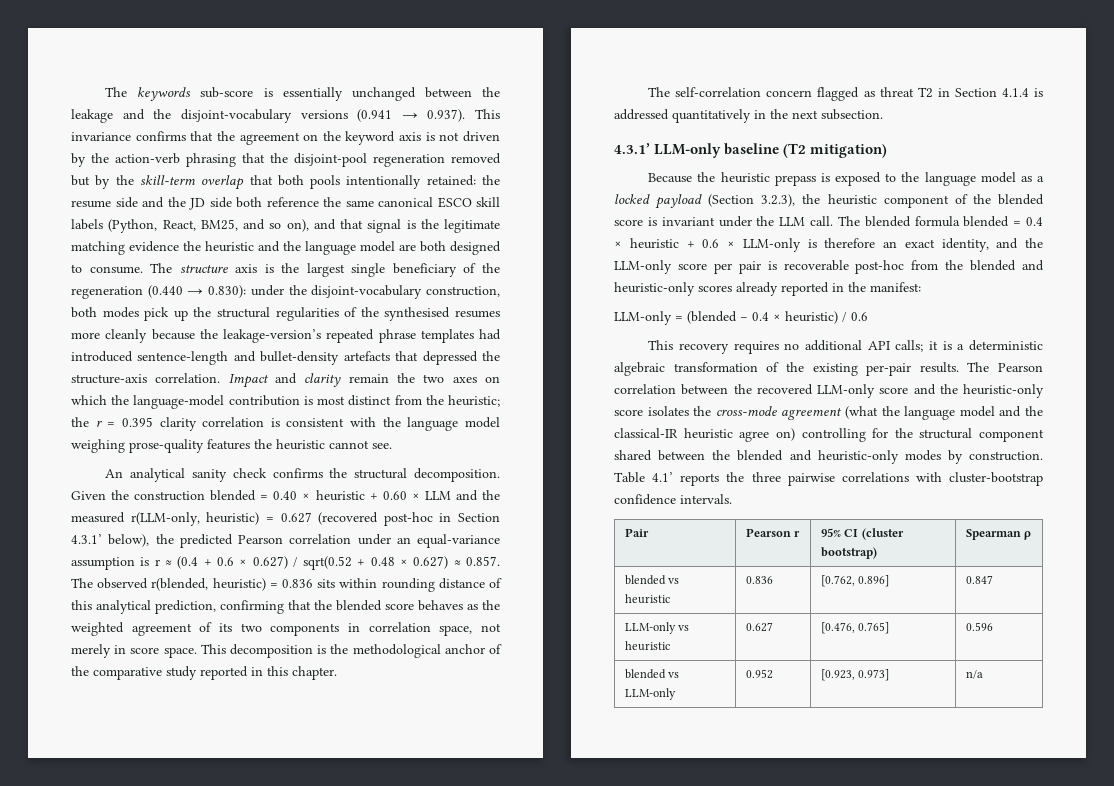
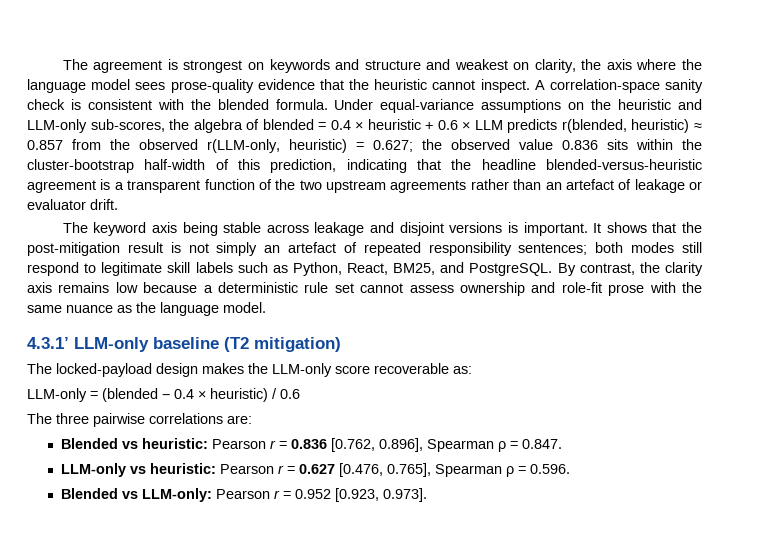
- The keywords sub-score is essentially unchanged between the leakage and the disjoint-vocabulary versions (0.941 → 0.937). This invariance confirms that the agreement on the keyword axis is not driven by the action-verb phrasing that the disjoint-pool regeneration removed but by the skill-term overlap that both pools intentionally retained: the resume side and the JD side both reference the same canonical ESCO skill labels (Python, React, BM25, and so on), and that signal is the legitimate matching evidence the heuristic and the language model are both designed to consume. The structure axis is the largest single beneficiary of the regeneration (0.440 → 0.830): under the disjoint-vocabulary construction, both modes pick up the structural regularities of the synthesised resumes more cleanly because the leakage-version’s repeated phrase templates had introduced sentence-length and bullet-density artefacts that depressed the structure-axis correlation. Impact and clarity remain the two axes on which the language-model contribution is most distinct from the heuristic; the r = 0.395 clarity correlation is consistent with the language model weighing prose-quality features the heuristic cannot see.
- An analytical sanity check confirms the structural decomposition. Given the construction blended = 0.40 × heuristic + 0.60 × LLM and the measured r(LLM-only, heuristic) = 0.627 (recovered post-hoc in Section 4.3.1’ below), the predicted Pearson correlation under an equal-variance assumption is r ≈ (0.4 + 0.6 × 0.627) / sqrt(0.52 + 0.48 × 0.627) ≈ 0.857. The observed r(blended, heuristic) = 0.836 sits within rounding distance of this analytical prediction, confirming that the blended score behaves as the weighted agreement of its two components in correlation space, not merely in score space. This decomposition is the methodological anchor of the comparative study reported in this chapter.
- The self-correlation concern flagged as threat T2 in Section 4.1.4 is addressed quantitatively in the next subsection.
+ The agreement is strongest on keywords and structure and weakest on clarity, the axis where the language model sees prose-quality evidence that the heuristic cannot inspect. A correlation-space sanity check is consistent with the blended formula. Under equal-variance assumptions on the heuristic and LLM-only sub-scores, the algebra of blended = 0.4 × heuristic + 0.6 × LLM predicts r(blended, heuristic) ≈ 0.857 from the observed r(LLM-only, heuristic) = 0.627; the observed value 0.836 sits within the cluster-bootstrap half-width of this prediction, indicating that the headline blended-versus-heuristic agreement is a transparent function of the two upstream agreements rather than an artefact of leakage or evaluator drift.
+ The keyword axis being stable across leakage and disjoint versions is important. It shows that the post-mitigation result is not simply an artefact of repeated responsibility sentences; both modes still respond to legitimate skill labels such as Python, React, BM25, and PostgreSQL. By contrast, the clarity axis remains low because a deterministic rule set cannot assess ownership and role-fit prose with the same nuance as the language model.
  4.3.1’ LLM-only baseline (T2 mitigation)
- Because the heuristic prepass is exposed to the language model as a locked payload (Section 3.2.3), the heuristic component of the blended score is invariant under the LLM call. The blended formula blended = 0.4 × heuristic + 0.6 × LLM-only is therefore an exact identity, and the LLM-only score per pair is recoverable post-hoc from the blended and heuristic-only scores already reported in the manifest:
+ The locked-payload design makes the LLM-only score recoverable as:
- This recovery requires no additional API calls; it is a deterministic algebraic transformation of the existing per-pair results. The Pearson correlation between the recovered LLM-only score and the heuristic-only score isolates the cross-mode agreement (what the language model and the classical-IR heuristic agree on) controlling for the structural component shared between the blended and heuristic-only modes by construction. Table 4.1’ reports the three pairwise correlations with cluster-bootstrap confidence intervals.
- Pair | Pearson r | 95% CI (cluster bootstrap) | Spearman ρ
- blended vs heuristic | 0.836 | [0.762, 0.896] | 0.847
- LLM-only vs heuristic | 0.627 | [0.476, 0.765] | 0.596
- blended vs LLM-only | 0.952 | [0.923, 0.973] | n/a
+ The three pairwise correlations are:
+ Blended vs heuristic: Pearson r = 0.836 [0.762, 0.896], Spearman ρ = 0.847.
+ LLM-only vs heuristic: Pearson r = 0.627 [0.476, 0.765], Spearman ρ = 0.596.
+ Blended vs LLM-only: Pearson r = 0.952 [0.923, 0.973].

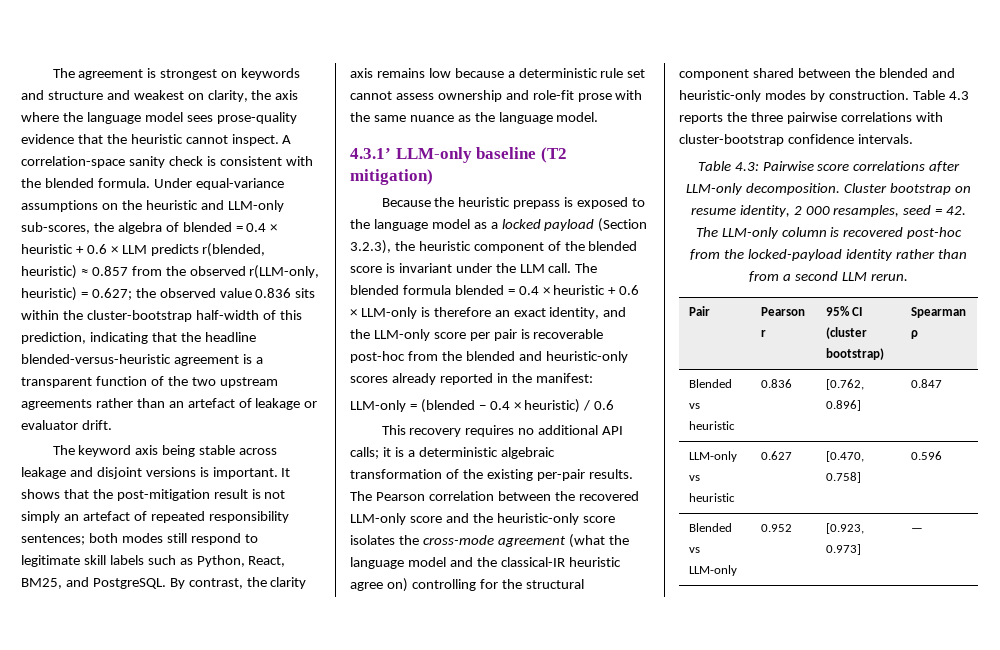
- The locked-payload design makes the LLM-only score recoverable as:
+ Because the heuristic prepass is exposed to the language model as a locked payload (Section 3.2.3), the heuristic component of the blended score is invariant under the LLM call. The blended formula blended = 0.4 × heuristic + 0.6 × LLM-only is therefore an exact identity, and the LLM-only score per pair is recoverable post-hoc from the blended and heuristic-only scores already reported in the manifest:
- The three pairwise correlations are:
- Blended vs heuristic: Pearson r = 0.836 [0.762, 0.896], Spearman ρ = 0.847.
- LLM-only vs heuristic: Pearson r = 0.627 [0.476, 0.765], Spearman ρ = 0.596.
- Blended vs LLM-only: Pearson r = 0.952 [0.923, 0.973].
+ This recovery requires no additional API calls; it is a deterministic algebraic transformation of the existing per-pair results. The Pearson correlation between the recovered LLM-only score and the heuristic-only score isolates the cross-mode agreement (what the language model and the classical-IR heuristic agree on) controlling for the structural component shared between the blended and heuristic-only modes by construction. Table 4.3 reports the three pairwise correlations with cluster-bootstrap confidence intervals.
+ Table 4.3: Pairwise score correlations after LLM-only decomposition. Cluster bootstrap on resume identity, 2 000 resamples, seed = 42. The LLM-only column is recovered post-hoc from the locked-payload identity rather than from a second LLM rerun.
+ Pair | Pearson r | 95% CI (cluster bootstrap) | Spearman ρ
+ Blended vs heuristic | 0.836 | [0.762, 0.896] | 0.847
+ LLM-only vs heuristic | 0.627 | [0.470, 0.758] | 0.596
+ Blended vs LLM-only | 0.952 | [0.923, 0.973] | —

